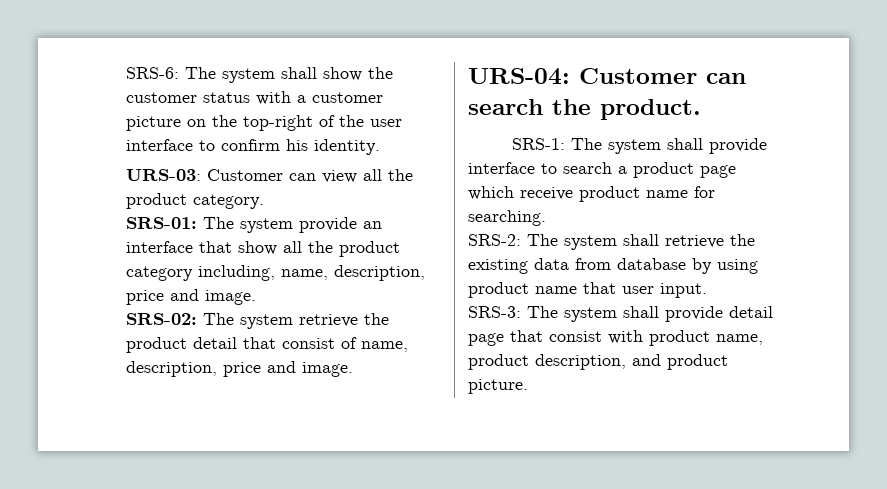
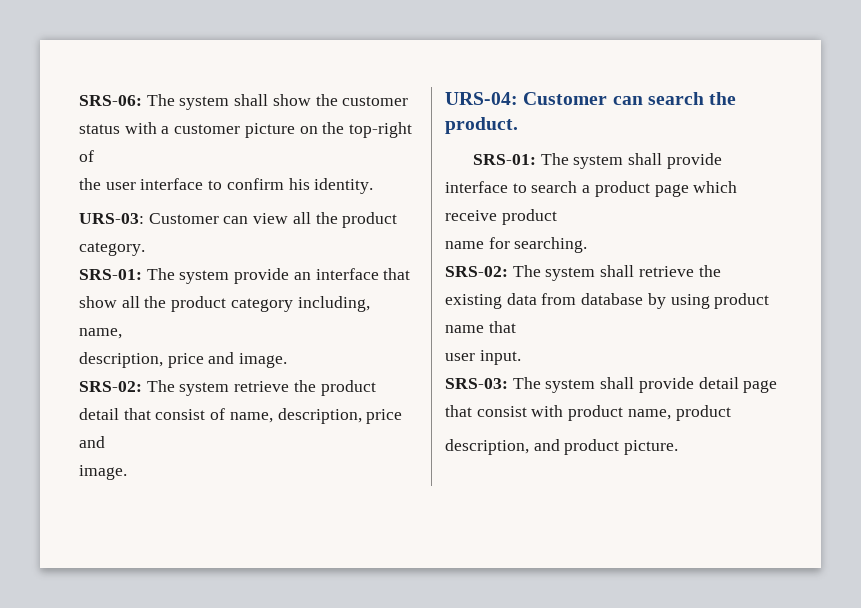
- SRS-6: The system shall show the customer status with a customer picture on the top-right of the user interface to confirm his identity.
+ SRS-06: The system shall show the customer status with a customer picture on the top-right of
+ the user interface to confirm his identity.
- SRS-01: The system provide an interface that show all the product category including, name, description, price and image.
+ SRS-01: The system provide an interface that show all the product category including, name,
+ description, price and image.
- SRS-02: The system retrieve the product detail that consist of name, description, price and image.
+ SRS-02: The system retrieve the product detail that consist of name, description, price and
+ image.
- SRS-1: The system shall provide interface to search a product page which receive product name for searching.
+ SRS-01: The system shall provide interface to search a product page which receive product
+ name for searching.
- SRS-2: The system shall retrieve the existing data from database by using product name that user input.
+ SRS-02: The system shall retrieve the existing data from database by using product name that
+ user input.
- SRS-3: The system shall provide detail page that consist with product name, product description, and product picture.
+ SRS-03: The system shall provide detail page that consist with product name, product
+ description, and product picture.

